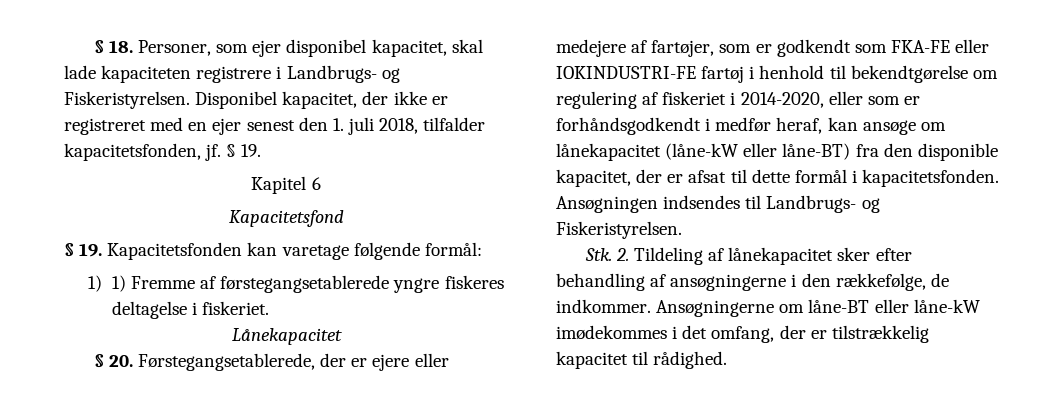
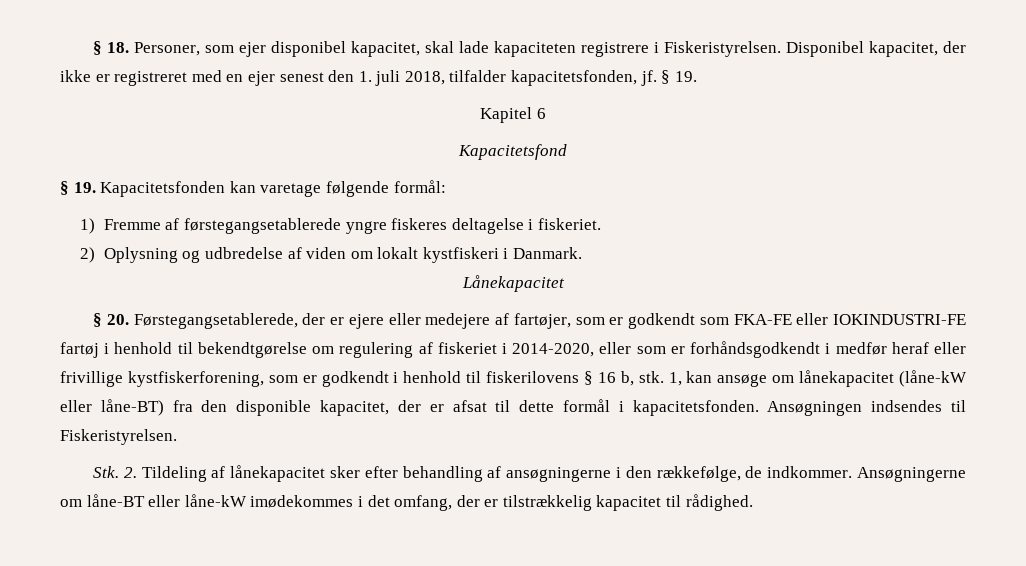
- § 18. Personer, som ejer disponibel kapacitet, skal lade kapaciteten registrere i Landbrugs- og Fiskeristyrelsen.
+ § 18. Personer, som ejer disponibel kapacitet, skal lade kapaciteten registrere i Fiskeristyrelsen.
- 1) 1) Fremme af førstegangsetablerede yngre fiskeres deltagelse i fiskeriet.
+ 1) Fremme af førstegangsetablerede yngre fiskeres deltagelse i fiskeriet.
+ 2) Oplysning og udbredelse af viden om lokalt kystfiskeri i Danmark.
- § 20. Førstegangsetablerede, der er ejere eller medejere af fartøjer, som er godkendt som FKA-FE eller IOKINDUSTRI-FE fartøj i henhold til bekendtgørelse om regulering af fiskeriet i 2014-2020, eller som er forhåndsgodkendt i medfør heraf, kan ansøge om lånekapacitet (låne-kW eller låne-BT) fra den disponible kapacitet, der er afsat til dette formål i kapacitetsfonden.
+ § 20. Førstegangsetablerede, der er ejere eller medejere af fartøjer, som er godkendt som FKA-FE eller IOKINDUSTRI-FE fartøj i henhold til bekendtgørelse om regulering af fiskeriet i 2014-2020, eller som er forhåndsgodkendt i medfør heraf eller frivillige kystfiskerforening, som er godkendt i henhold til fiskerilovens § 16 b, stk. 1, kan ansøge om lånekapacitet (låne-kW eller låne-BT) fra den disponible kapacitet, der er afsat til dette formål i kapacitetsfonden.
- Ansøgningen indsendes til Landbrugs- og Fiskeristyrelsen.
+ Ansøgningen indsendes til Fiskeristyrelsen.

